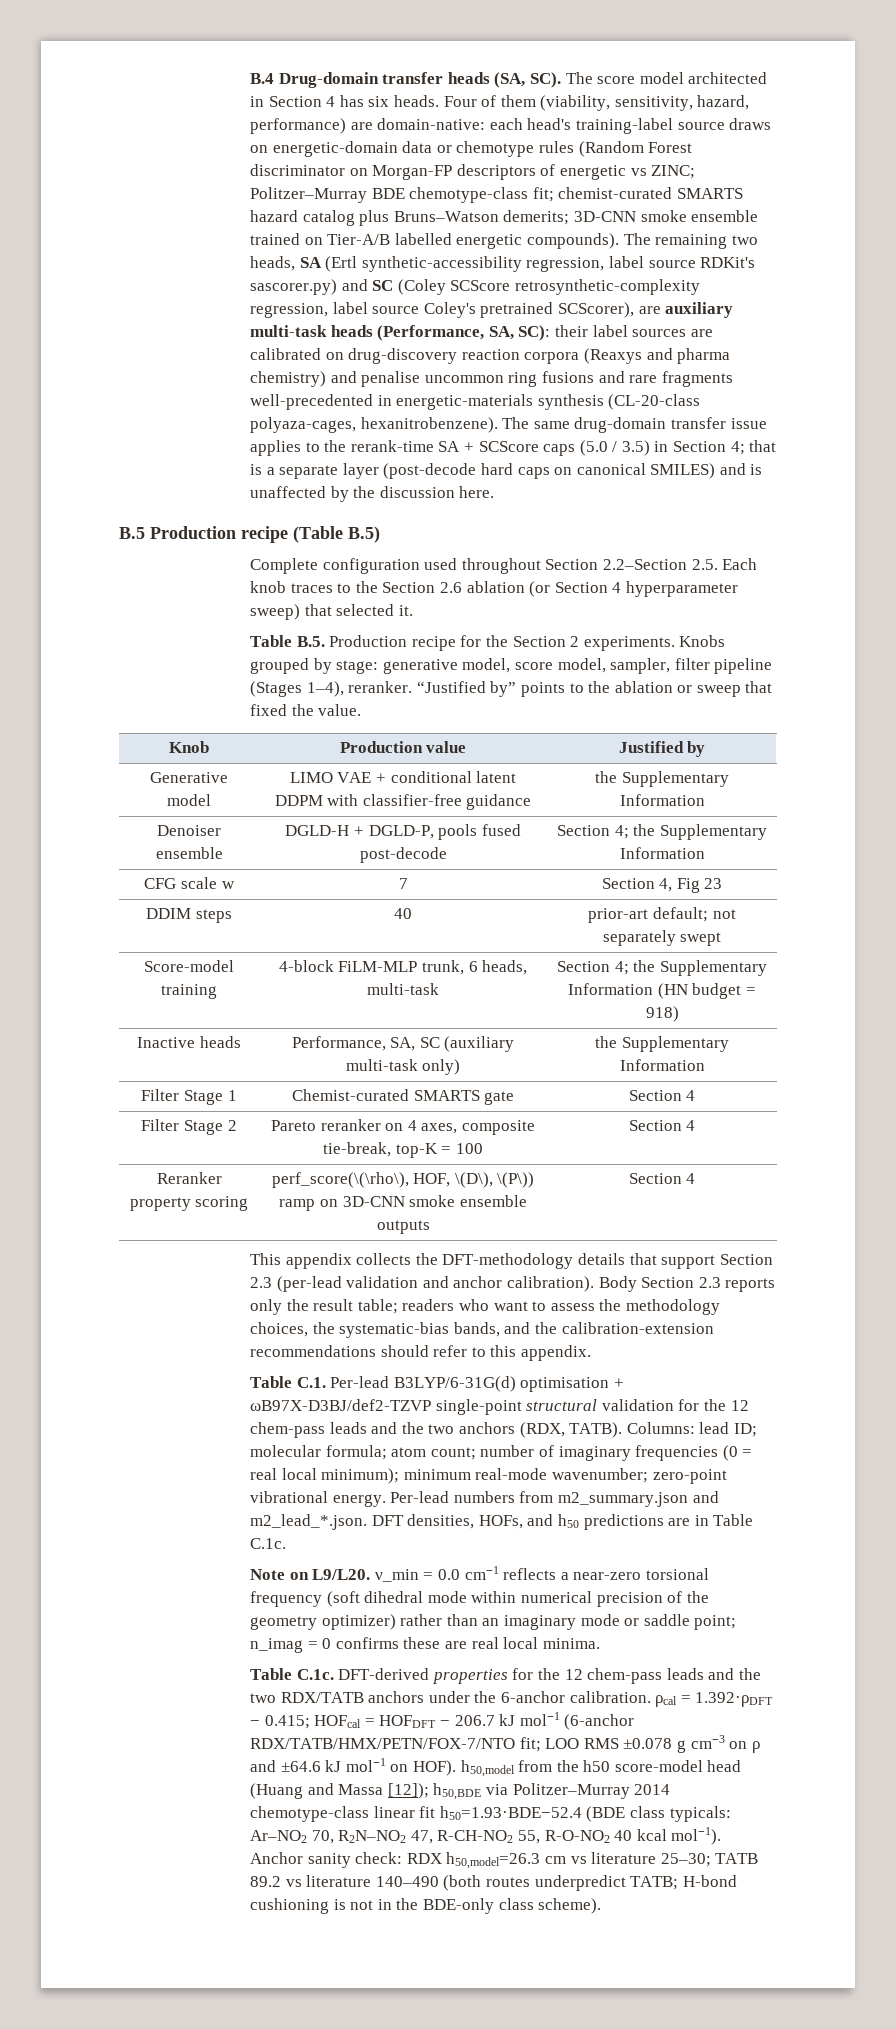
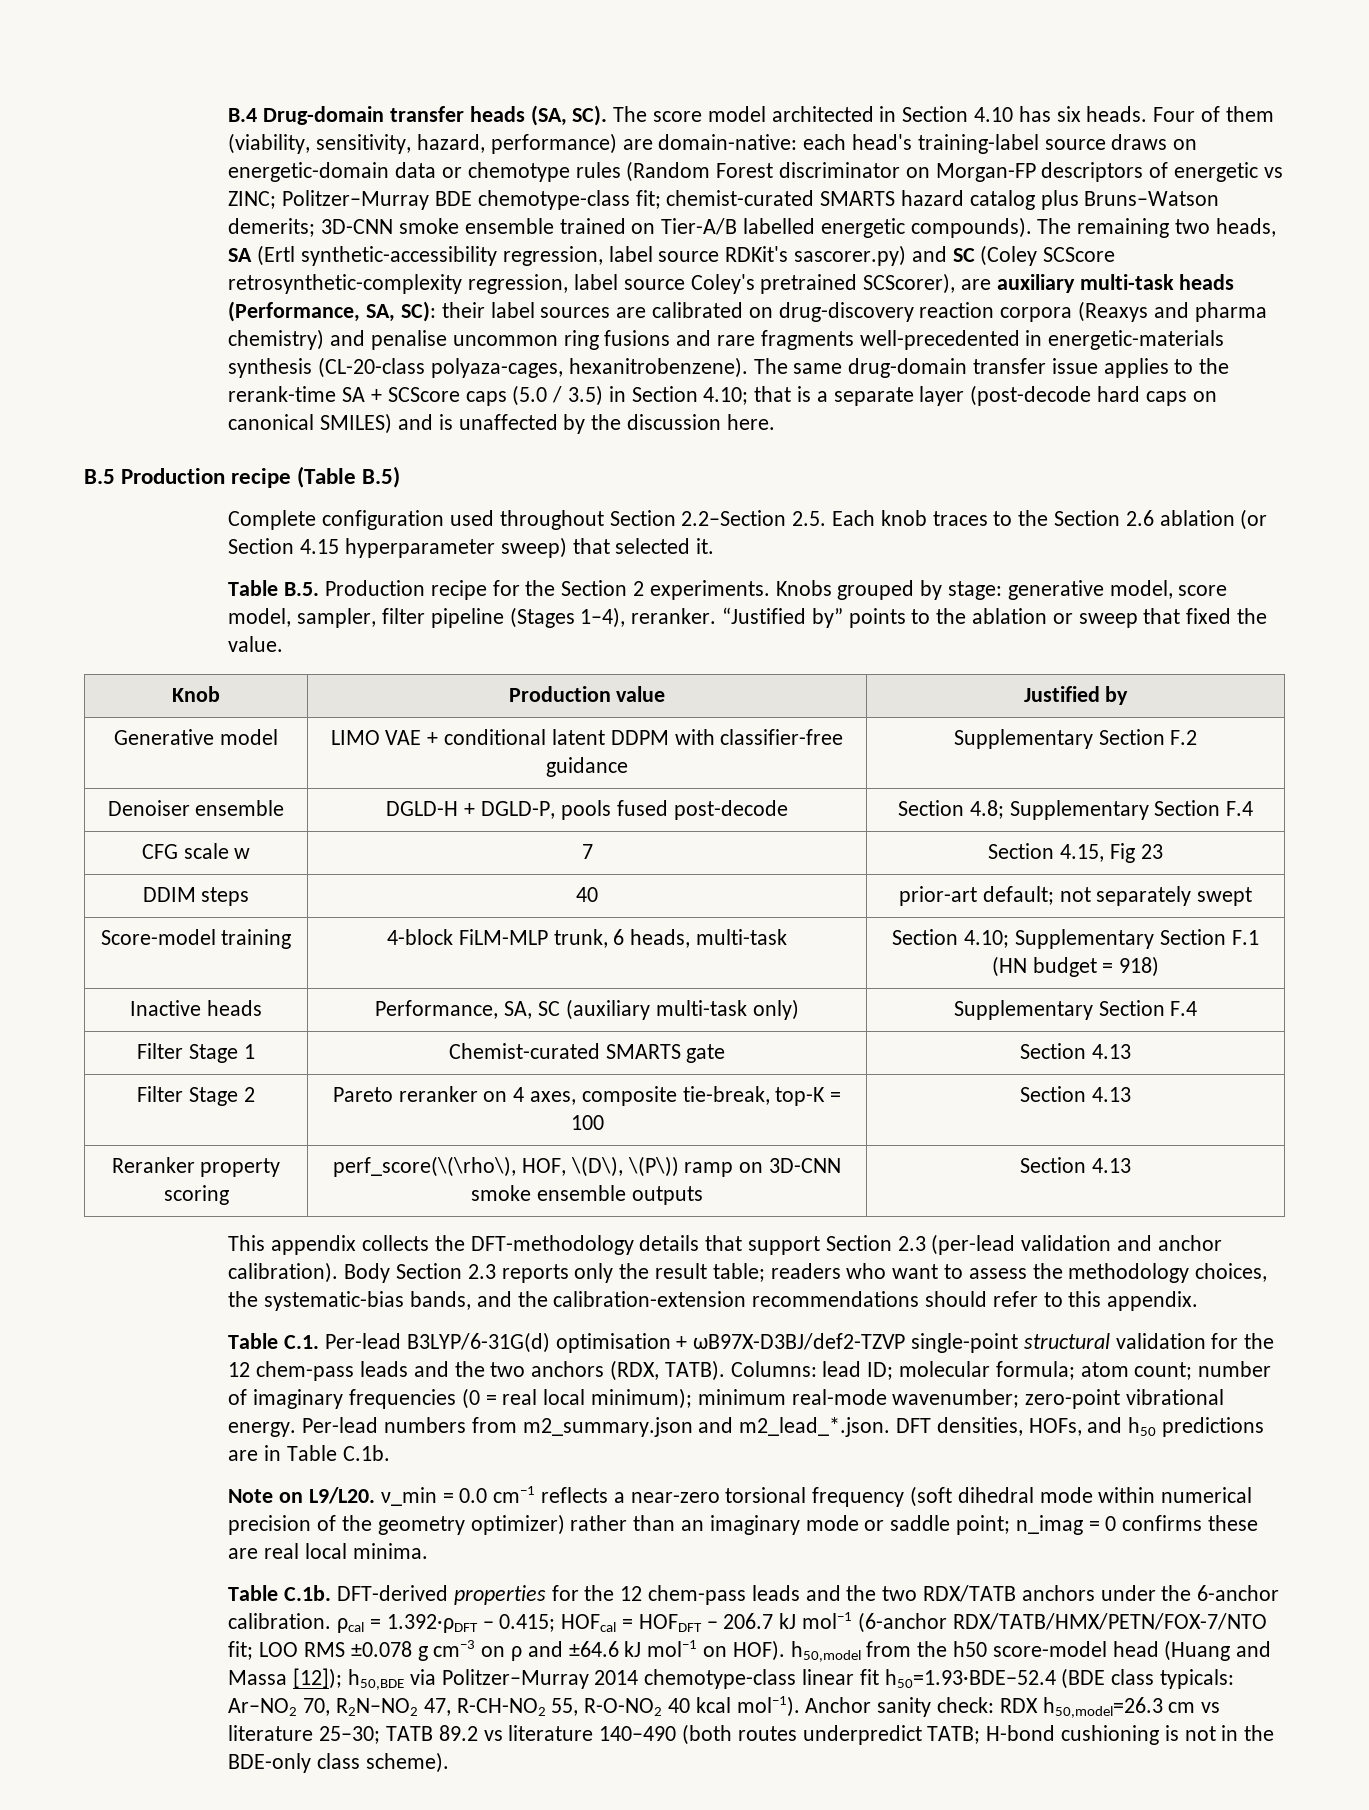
- B.4 Drug-domain transfer heads (SA, SC). The score model architected in Section 4 has six heads.
+ B.4 Drug-domain transfer heads (SA, SC). The score model architected in Section 4.10 has six heads.
- The same drug-domain transfer issue applies to the rerank-time SA + SCScore caps (5.0 / 3.5) in Section 4; that is a separate layer (post-decode hard caps on canonical SMILES) and is unaffected by the discussion here.
+ The same drug-domain transfer issue applies to the rerank-time SA + SCScore caps (5.0 / 3.5) in Section 4.10; that is a separate layer (post-decode hard caps on canonical SMILES) and is unaffected by the discussion here.
- Complete configuration used throughout Section 2.2–Section 2.5. Each knob traces to the Section 2.6 ablation (or Section 4 hyperparameter sweep) that selected it.
+ Complete configuration used throughout Section 2.2–Section 2.5. Each knob traces to the Section 2.6 ablation (or Section 4.15 hyperparameter sweep) that selected it.
- Generative model | LIMO VAE + conditional latent DDPM with classifier-free guidance | the Supplementary Information
+ Generative model | LIMO VAE + conditional latent DDPM with classifier-free guidance | Supplementary Section F.2
- Denoiser ensemble | DGLD-H + DGLD-P, pools fused post-decode | Section 4; the Supplementary Information
+ Denoiser ensemble | DGLD-H + DGLD-P, pools fused post-decode | Section 4.8; Supplementary Section F.4
- CFG scale w | 7 | Section 4, Fig 23
+ CFG scale w | 7 | Section 4.15, Fig 23
- Score-model training | 4-block FiLM-MLP trunk, 6 heads, multi-task | Section 4; the Supplementary Information (HN budget = 918)
+ Score-model training | 4-block FiLM-MLP trunk, 6 heads, multi-task | Section 4.10; Supplementary Section F.1 (HN budget = 918)
- Inactive heads | Performance, SA, SC (auxiliary multi-task only) | the Supplementary Information
+ Inactive heads | Performance, SA, SC (auxiliary multi-task only) | Supplementary Section F.4
- Filter Stage 1 | Chemist-curated SMARTS gate | Section 4
+ Filter Stage 1 | Chemist-curated SMARTS gate | Section 4.13
- Filter Stage 2 | Pareto reranker on 4 axes, composite tie-break, top-K = 100 | Section 4
+ Filter Stage 2 | Pareto reranker on 4 axes, composite tie-break, top-K = 100 | Section 4.13
- Reranker property scoring | perf_score(\(\rho\), HOF, \(D\), \(P\)) ramp on 3D-CNN smoke ensemble outputs | Section 4
+ Reranker property scoring | perf_score(\(\rho\), HOF, \(D\), \(P\)) ramp on 3D-CNN smoke ensemble outputs | Section 4.13
- Per-lead numbers from m2_summary.json and m2_lead_*.json. DFT densities, HOFs, and h50 predictions are in Table C.1c.
+ Per-lead numbers from m2_summary.json and m2_lead_*.json. DFT densities, HOFs, and h50 predictions are in Table C.1b.
- Table C.1c. DFT-derived properties for the 12 chem-pass leads and the two RDX/TATB anchors under the 6-anchor calibration. ρcal = 1.392·ρDFT − 0.415;
+ Table C.1b. DFT-derived properties for the 12 chem-pass leads and the two RDX/TATB anchors under the 6-anchor calibration. ρcal = 1.392·ρDFT − 0.415;

